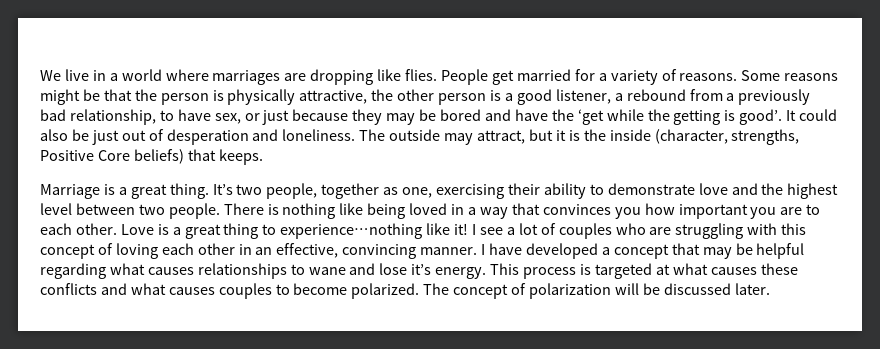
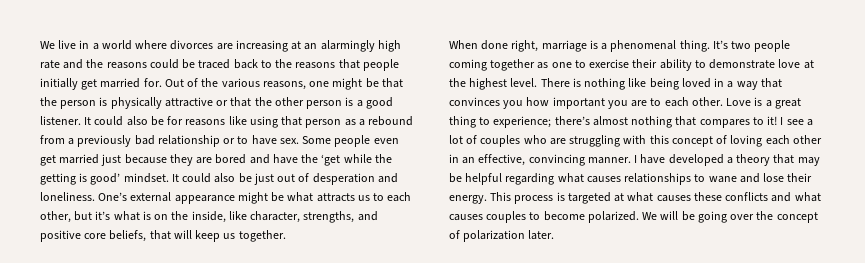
- We live in a world where marriages are dropping like flies. People get married for a variety of reasons. Some reasons might be that the person is physically attractive, the other person is a good listener, a rebound from a previously bad relationship, to have sex, or just because they may be bored and have the ‘get while the getting is good’.
+ We live in a world where divorces are increasing at an alarmingly high rate and the reasons could be traced back to the reasons that people initially get married for. Out of the various reasons, one might be that the person is physically attractive or that the other person is a good listener. It could also be for reasons like using that person as a rebound from a previously bad relationship or to have sex. Some people even get married just because they are bored and have the ‘get while the getting is good’ mindset.
- The outside may attract, but it is the inside (character, strengths, Positive Core beliefs) that keeps.
- Marriage is a great thing.
+ One’s external appearance might be what attracts us to each other, but it’s what is on the inside, like character, strengths, and positive core beliefs, that will keep us together.
+ When done right, marriage is a phenomenal thing.
- It’s two people, together as one, exercising their ability to demonstrate love and the highest level between two people.
+ It’s two people coming together as one to exercise their ability to demonstrate love at the highest level.
- Love is a great thing to experience…nothing like it!
+ Love is a great thing to experience; there’s almost nothing that compares to it!
- I have developed a concept that may be helpful regarding what causes relationships to wane and lose it’s energy.
+ I have developed a theory that may be helpful regarding what causes relationships to wane and lose their energy.
- The concept of polarization will be discussed later.
+ We will be going over the concept of polarization later.

